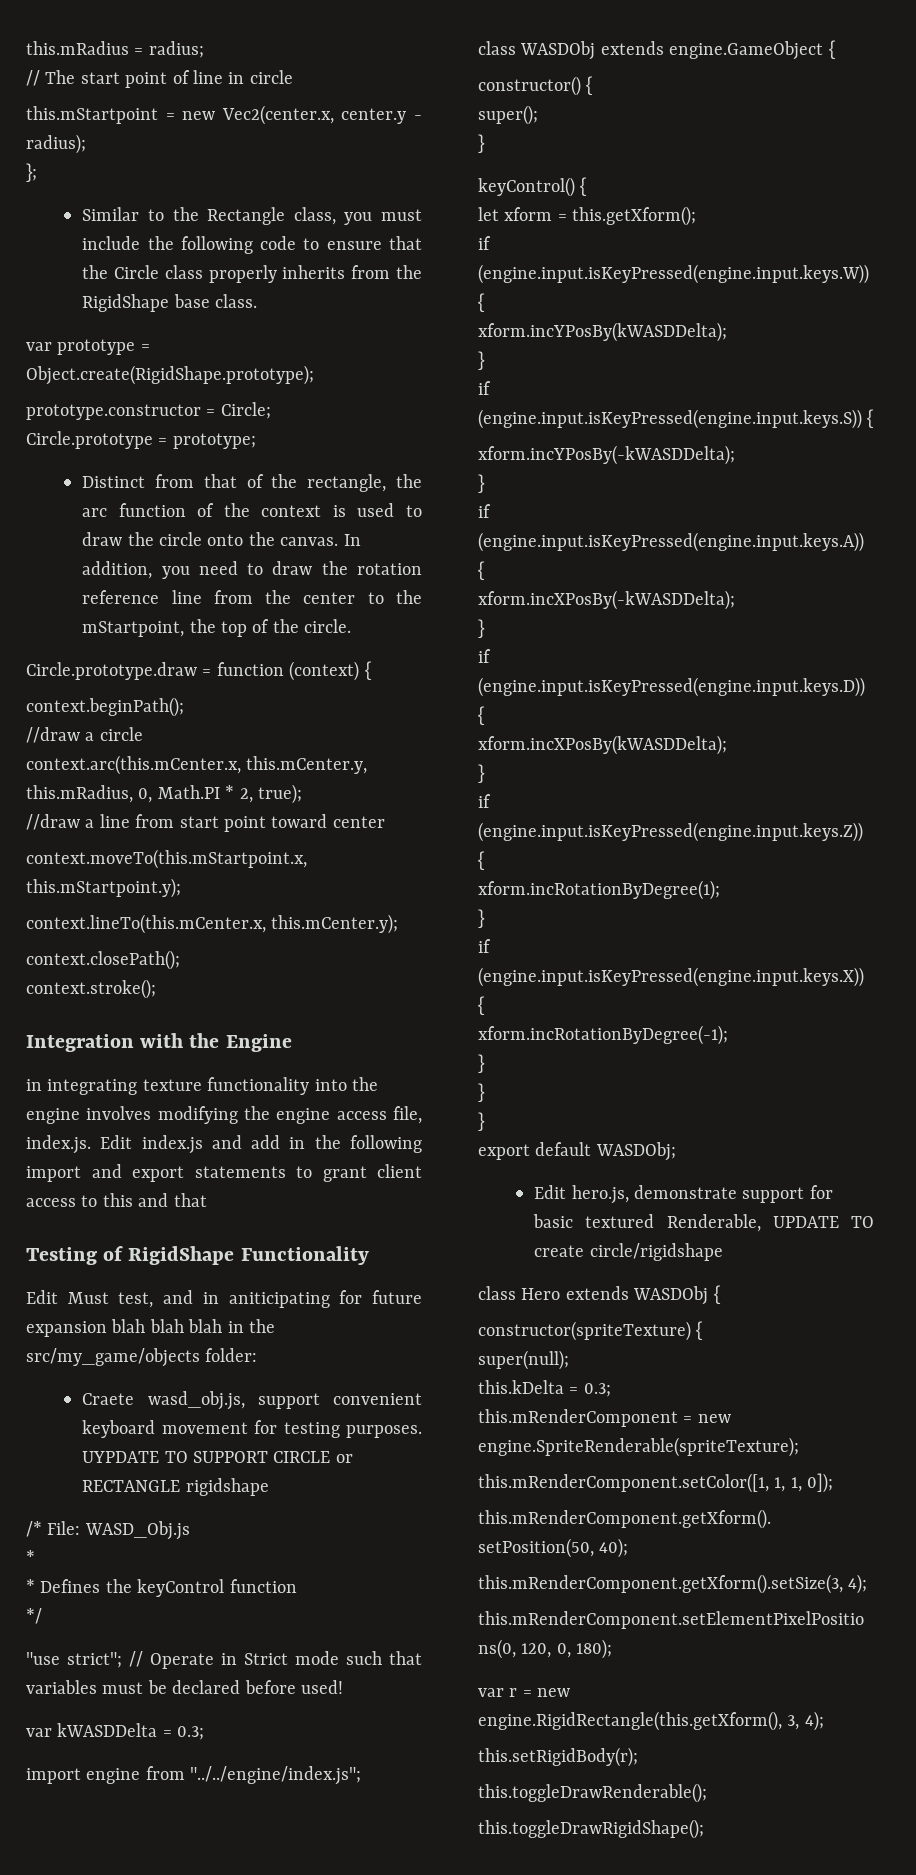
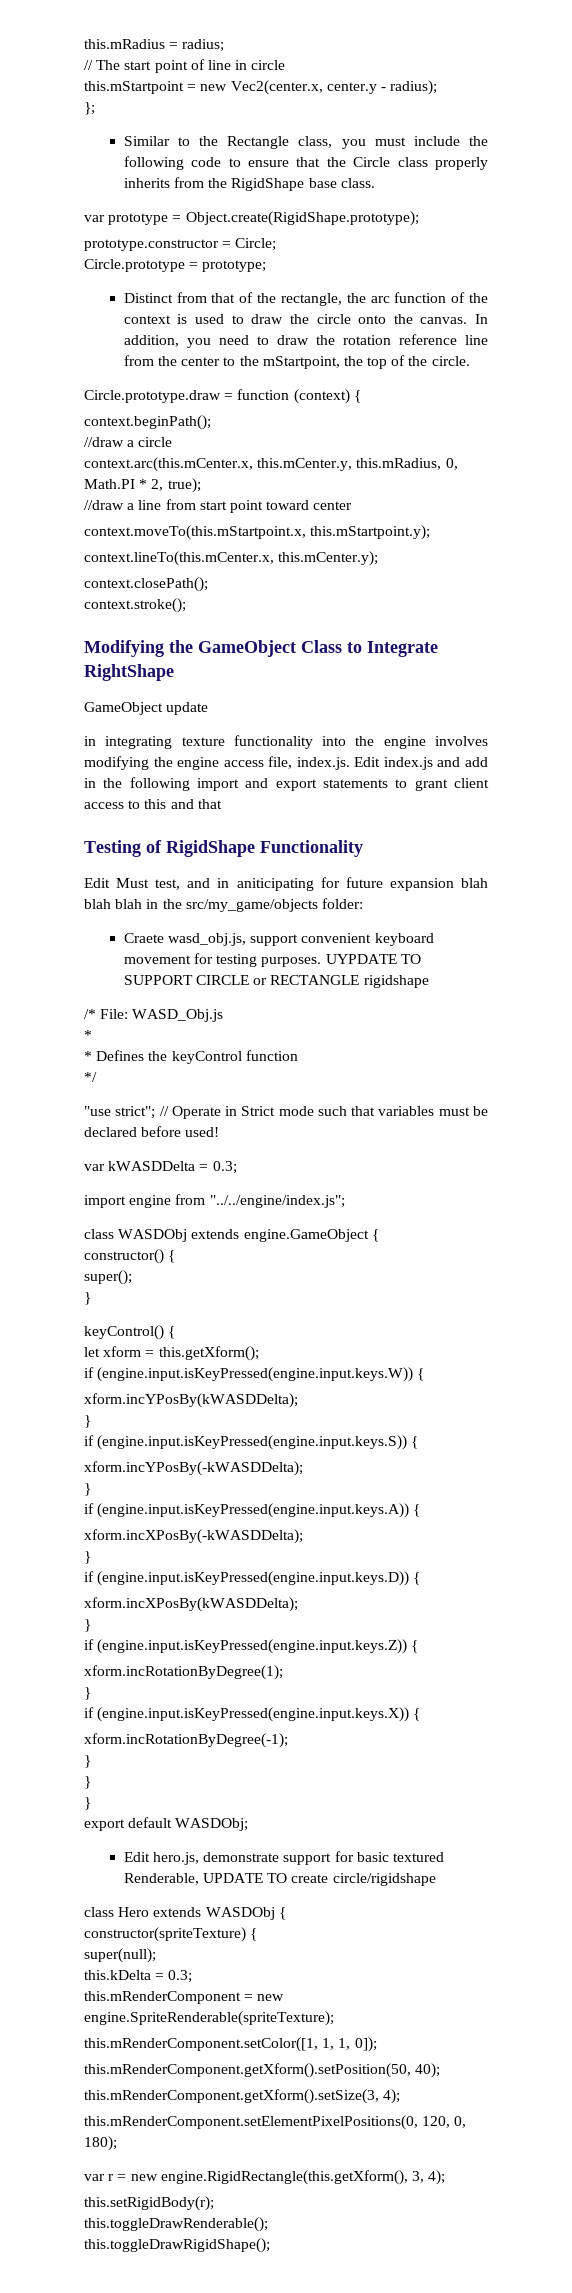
- Integration with the Engine
+ Modifying the GameObject Class to Integrate RightShape
+ GameObject update

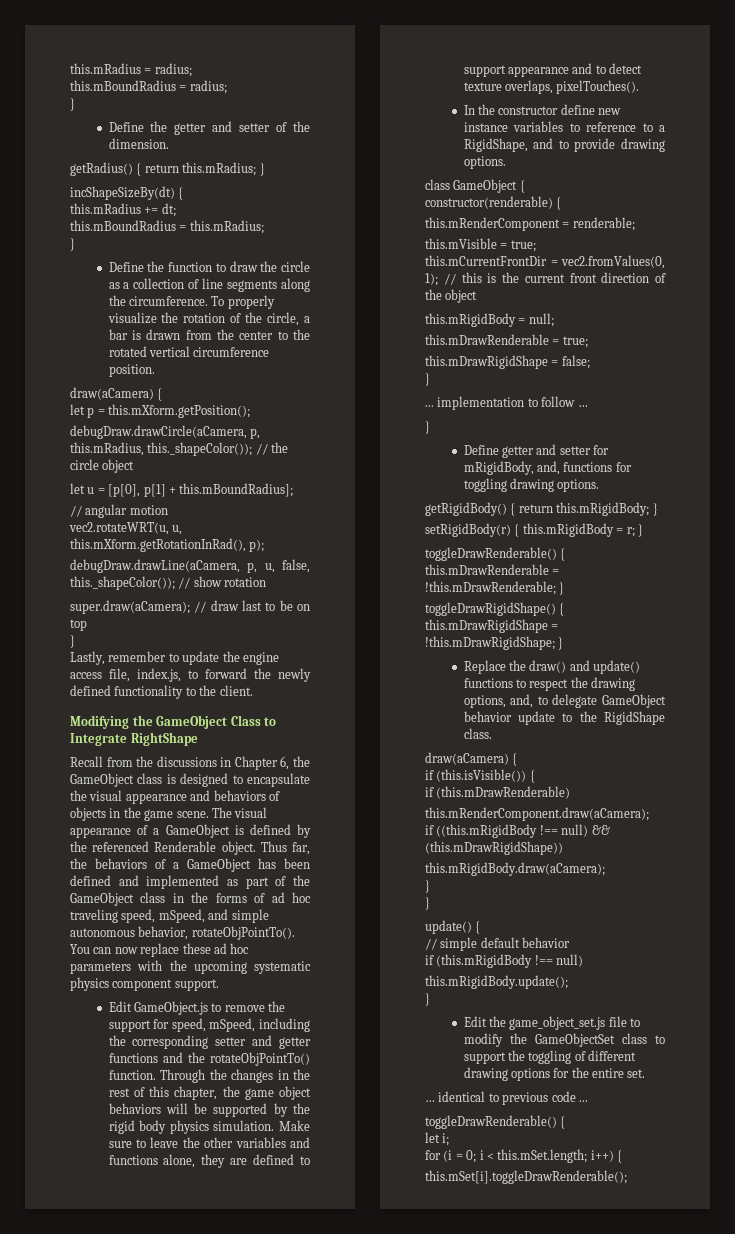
- // The start point of line in circle
- this.mStartpoint = new Vec2(center.x, center.y - radius);
- };
- Similar to the Rectangle class, you must include the following code to ensure that the Circle class properly inherits from the RigidShape base class.
- var prototype = Object.create(RigidShape.prototype);
- prototype.constructor = Circle;
- Circle.prototype = prototype;
- Distinct from that of the rectangle, the arc function of the context is used to draw the circle onto the canvas. In addition, you need to draw the rotation reference line from the center to the mStartpoint, the top of the circle.
- Circle.prototype.draw = function (context) {
- context.beginPath();
- //draw a circle
- context.arc(this.mCenter.x, this.mCenter.y, this.mRadius, 0, Math.PI * 2, true);
- //draw a line from start point toward center
- context.moveTo(this.mStartpoint.x, this.mStartpoint.y);
- context.lineTo(this.mCenter.x, this.mCenter.y);
- context.closePath();
- context.stroke();
+ this.mBoundRadius = radius;
+ }
+ Define the getter and setter of the dimension.
+ getRadius() { return this.mRadius; }
+ incShapeSizeBy(dt) {
+ this.mRadius += dt;
+ this.mBoundRadius = this.mRadius;
+ }
+ Define the function to draw the circle as a collection of line segments along the circumference. To properly visualize the rotation of the circle, a bar is drawn from the center to the rotated vertical circumference position.
+ draw(aCamera) {
+ let p = this.mXform.getPosition();
+ debugDraw.drawCircle(aCamera, p, this.mRadius, this._shapeColor()); // the circle object
+ let u = [p[0], p[1] + this.mBoundRadius];
+ // angular motion
+ vec2.rotateWRT(u, u, this.mXform.getRotationInRad(), p);
+ debugDraw.drawLine(aCamera, p, u, false, this._shapeColor()); // show rotation
+ super.draw(aCamera); // draw last to be on top
+ }
+ Lastly, remember to update the engine access file, index.js, to forward the newly defined functionality to the client.
- GameObject update
- in integrating texture functionality into the engine involves modifying the engine access file, index.js. Edit index.js and add in the following import and export statements to grant client access to this and that
- Testing of RigidShape Functionality
- Edit Must test, and in aniticipating for future expansion blah blah blah in the src/my_game/objects folder:
- Craete wasd_obj.js, support convenient keyboard movement for testing purposes. UYPDATE TO SUPPORT CIRCLE or RECTANGLE rigidshape
- /* File: WASD_Obj.js
- *
- * Defines the keyControl function
- */
- "use strict"; // Operate in Strict mode such that variables must be declared before used!
- var kWASDDelta = 0.3;
- import engine from "../../engine/index.js";
- class WASDObj extends engine.GameObject {
- constructor() {
- super();
+ Recall from the discussions in Chapter 6, the GameObject class is designed to encapsulate the visual appearance and behaviors of objects in the game scene. The visual appearance of a GameObject is defined by the referenced Renderable object. Thus far, the behaviors of a GameObject has been defined and implemented as part of the GameObject class in the forms of ad hoc traveling speed, mSpeed, and simple autonomous behavior, rotateObjPointTo(). You can now replace these ad hoc parameters with the upcoming systematic physics component support.
+ Edit GameObject.js to remove the support for speed, mSpeed, including the corresponding setter and getter functions and the rotateObjPointTo() function. Through the changes in the rest of this chapter, the game object behaviors will be supported by the rigid body physics simulation. Make sure to leave the other variables and functions alone, they are defined to support appearance and to detect texture overlaps, pixelTouches().
+ In the constructor define new instance variables to reference to a RigidShape, and to provide drawing options.
+ class GameObject {
+ constructor(renderable) {
+ this.mRenderComponent = renderable;
+ this.mVisible = true;
+ this.mCurrentFrontDir = vec2.fromValues(0, 1); // this is the current front direction of the object
+ this.mRigidBody = null;
+ this.mDrawRenderable = true;
+ this.mDrawRigidShape = false;
  }
- keyControl() {
- let xform = this.getXform();
- if (engine.input.isKeyPressed(engine.input.keys.W)) {
- xform.incYPosBy(kWASDDelta);
+ ... implementation to follow …
  }
- if (engine.input.isKeyPressed(engine.input.keys.S)) {
- xform.incYPosBy(-kWASDDelta);
- }
- if (engine.input.isKeyPressed(engine.input.keys.A)) {
- xform.incXPosBy(-kWASDDelta);
- }
- if (engine.input.isKeyPressed(engine.input.keys.D)) {
- xform.incXPosBy(kWASDDelta);
- }
- if (engine.input.isKeyPressed(engine.input.keys.Z)) {
- xform.incRotationByDegree(1);
- }
- if (engine.input.isKeyPressed(engine.input.keys.X)) {
- xform.incRotationByDegree(-1);
+ Define getter and setter for mRigidBody, and, functions for toggling drawing options.
+ getRigidBody() { return this.mRigidBody; }
+ setRigidBody(r) { this.mRigidBody = r; }
+ toggleDrawRenderable() { this.mDrawRenderable = !this.mDrawRenderable; }
+ toggleDrawRigidShape() { this.mDrawRigidShape = !this.mDrawRigidShape; }
+ Replace the draw() and update() functions to respect the drawing options, and, to delegate GameObject behavior update to the RigidShape class.
+ draw(aCamera) {
+ if (this.isVisible()) {
+ if (this.mDrawRenderable)
+ this.mRenderComponent.draw(aCamera);
+ if ((this.mRigidBody !== null) && (this.mDrawRigidShape))
+ this.mRigidBody.draw(aCamera);
  }
  }
+ update() {
+ // simple default behavior
+ if (this.mRigidBody !== null)
+ this.mRigidBody.update();
  }
- export default WASDObj;
- Edit hero.js, demonstrate support for basic textured Renderable, UPDATE TO create circle/rigidshape
- class Hero extends WASDObj {
- constructor(spriteTexture) {
- super(null);
- this.kDelta = 0.3;
- this.mRenderComponent = new engine.SpriteRenderable(spriteTexture);
- this.mRenderComponent.setColor([1, 1, 1, 0]);
- this.mRenderComponent.getXform().setPosition(50, 40);
- this.mRenderComponent.getXform().setSize(3, 4);
- this.mRenderComponent.setElementPixelPositions(0, 120, 0, 180);
- var r = new engine.RigidRectangle(this.getXform(), 3, 4);
- this.setRigidBody(r);
- this.toggleDrawRenderable();
- this.toggleDrawRigidShape();
+ Edit the game_object_set.js file to modify the GameObjectSet class to support the toggling of different drawing options for the entire set.
+ … identical to previous code ...
+ toggleDrawRenderable() {
+ let i;
+ for (i = 0; i < this.mSet.length; i++) {
+ this.mSet[i].toggleDrawRenderable();

